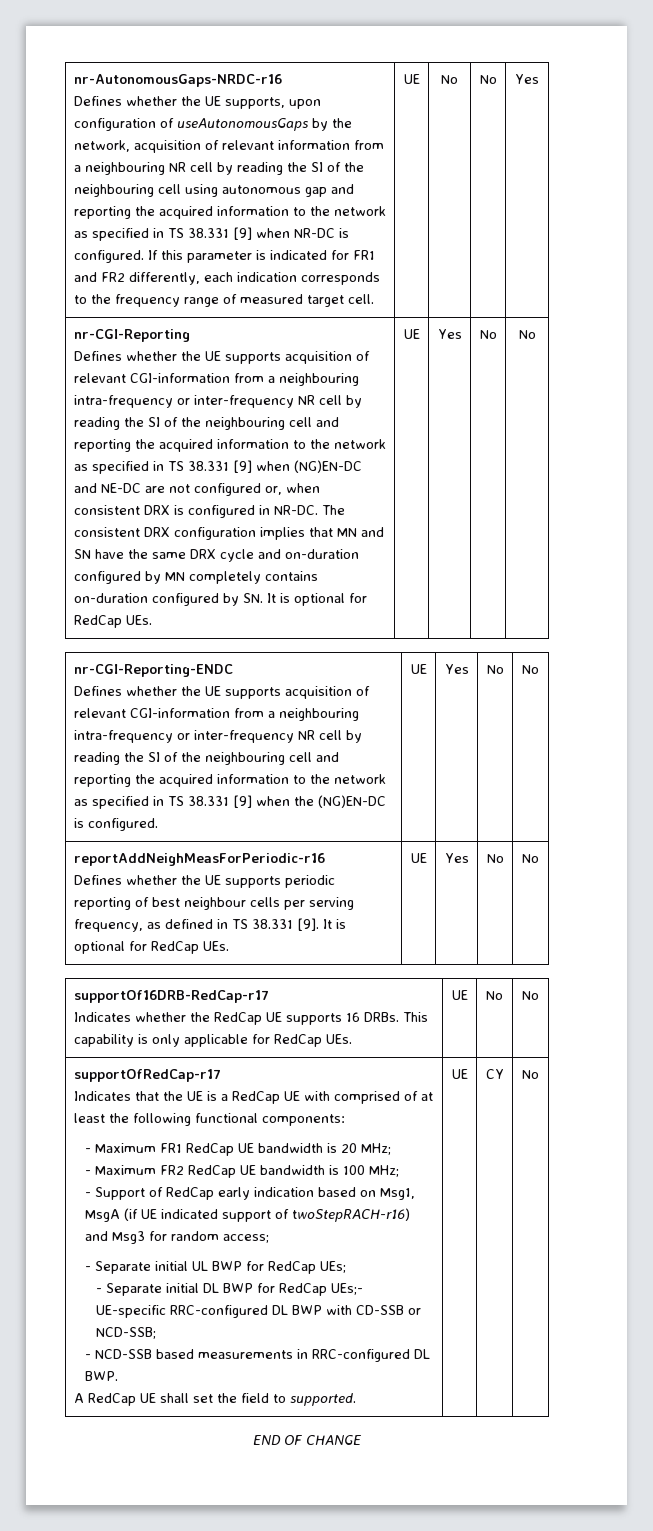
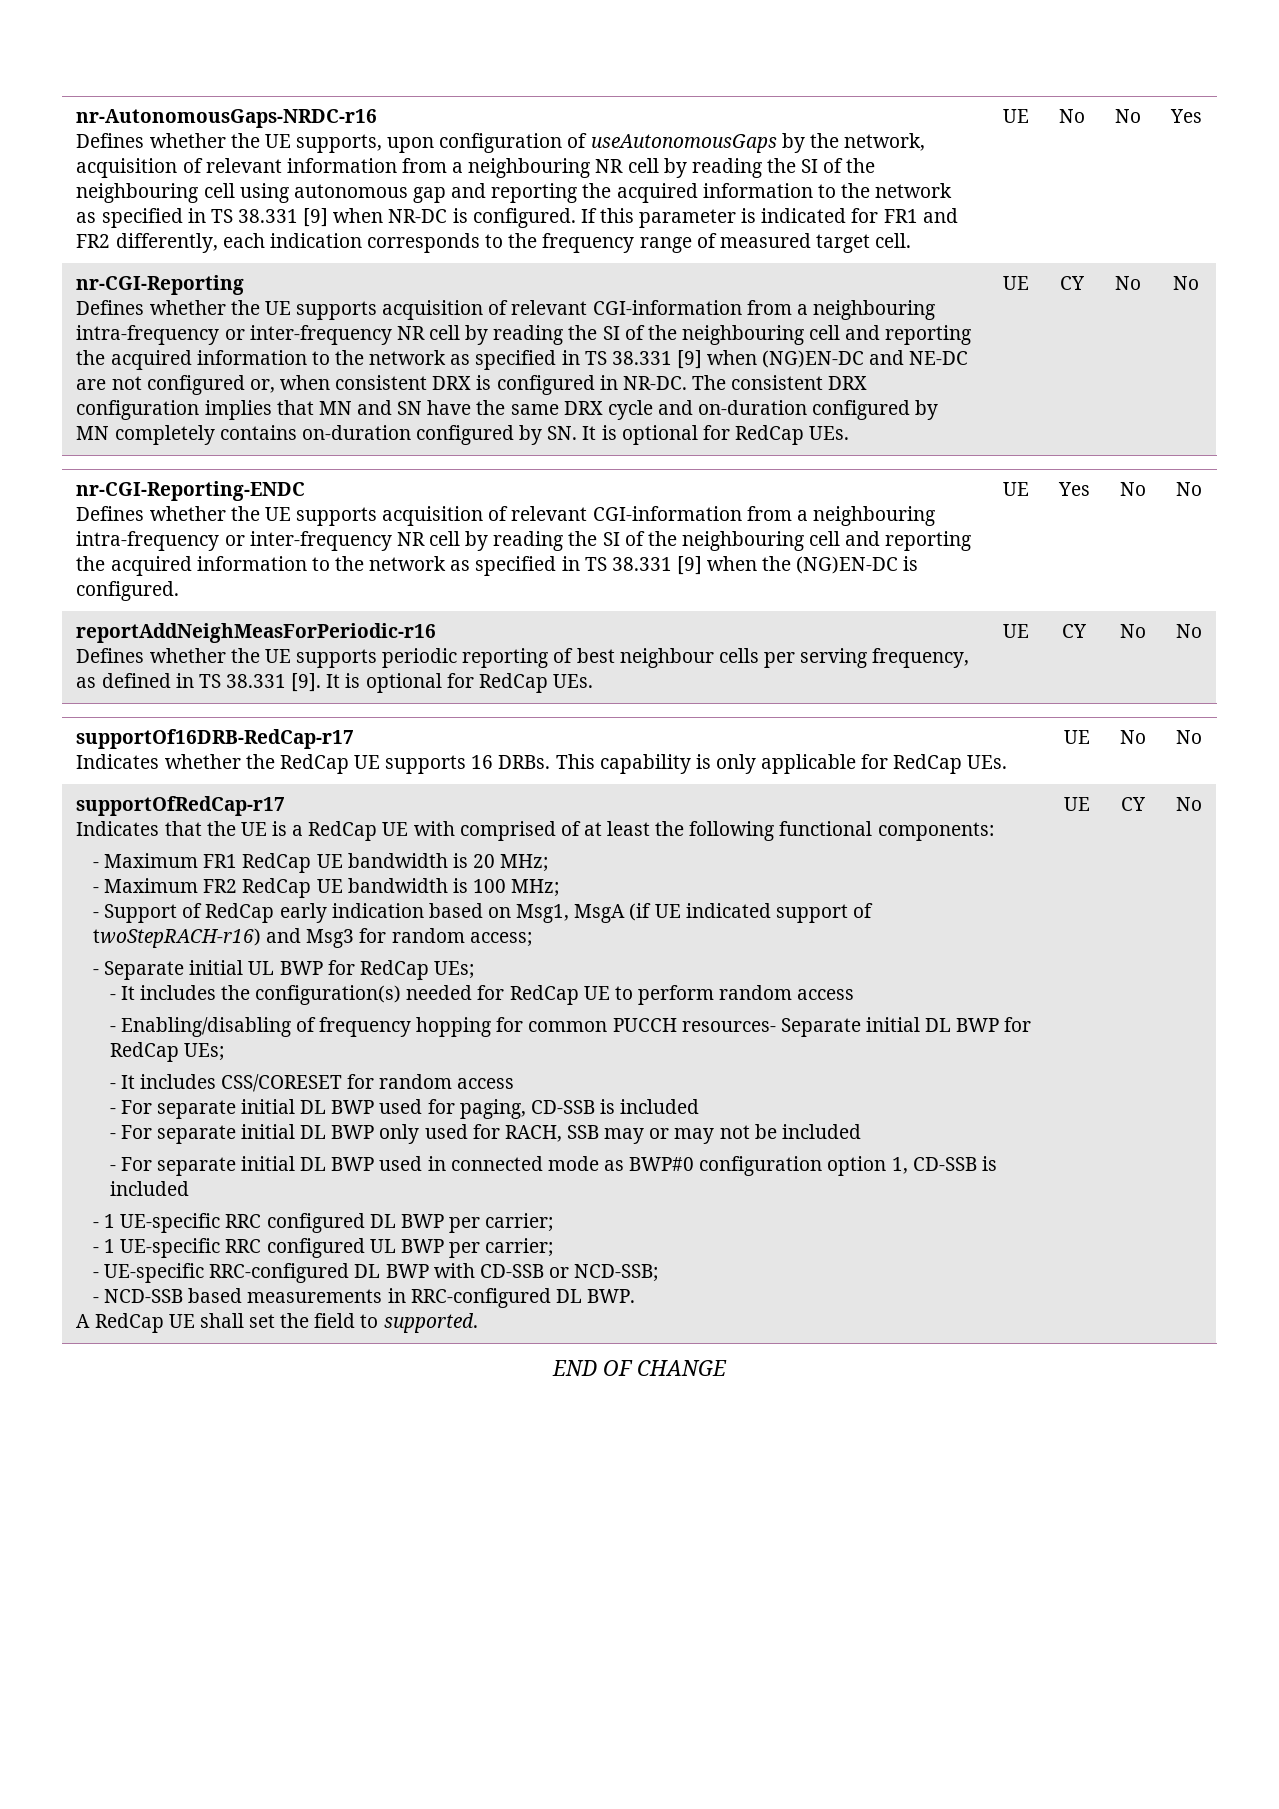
- The consistent DRX configuration implies that MN and SN have the same DRX cycle and on-duration configured by MN completely contains on-duration configured by SN. It is optional for RedCap UEs. | UE | Yes
+ The consistent DRX configuration implies that MN and SN have the same DRX cycle and on-duration configured by MN completely contains on-duration configured by SN. It is optional for RedCap UEs. | UE | CY
  reportAddNeighMeasForPeriodic-r16
- Defines whether the UE supports periodic reporting of best neighbour cells per serving frequency, as defined in TS 38.331 [9]. It is optional for RedCap UEs. | UE | Yes | No | No
+ Defines whether the UE supports periodic reporting of best neighbour cells per serving frequency, as defined in TS 38.331 [9]. It is optional for RedCap UEs. | UE | CY | No | No
- - Separate initial DL BWP for RedCap UEs;- UE-specific RRC-configured DL BWP with CD-SSB or NCD-SSB;
+ - It includes the configuration(s) needed for RedCap UE to perform random access
+ - Enabling/disabling of frequency hopping for common PUCCH resources- Separate initial DL BWP for RedCap UEs;
+ - It includes CSS/CORESET for random access
+ - For separate initial DL BWP used for paging, CD-SSB is included
+ - For separate initial DL BWP only used for RACH, SSB may or may not be included
+ - For separate initial DL BWP used in connected mode as BWP#0 configuration option 1, CD-SSB is included
+ - 1 UE-specific RRC configured DL BWP per carrier;
+ - 1 UE-specific RRC configured UL BWP per carrier;
+ - UE-specific RRC-configured DL BWP with CD-SSB or NCD-SSB;

